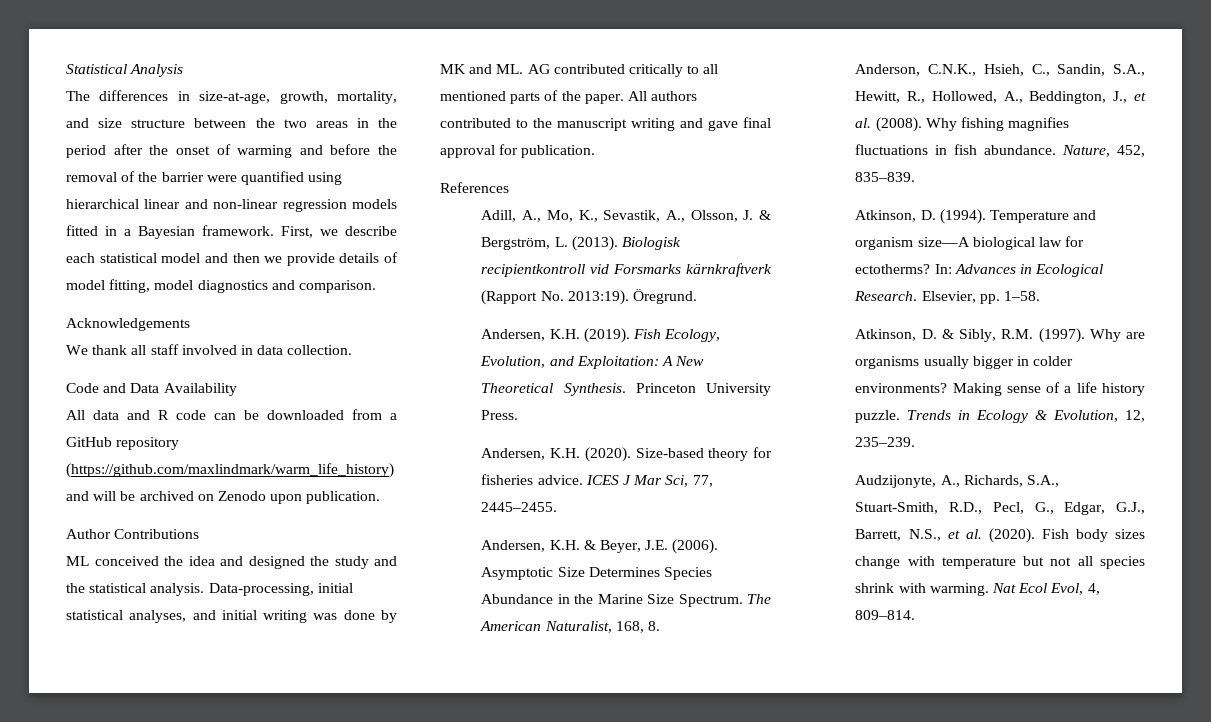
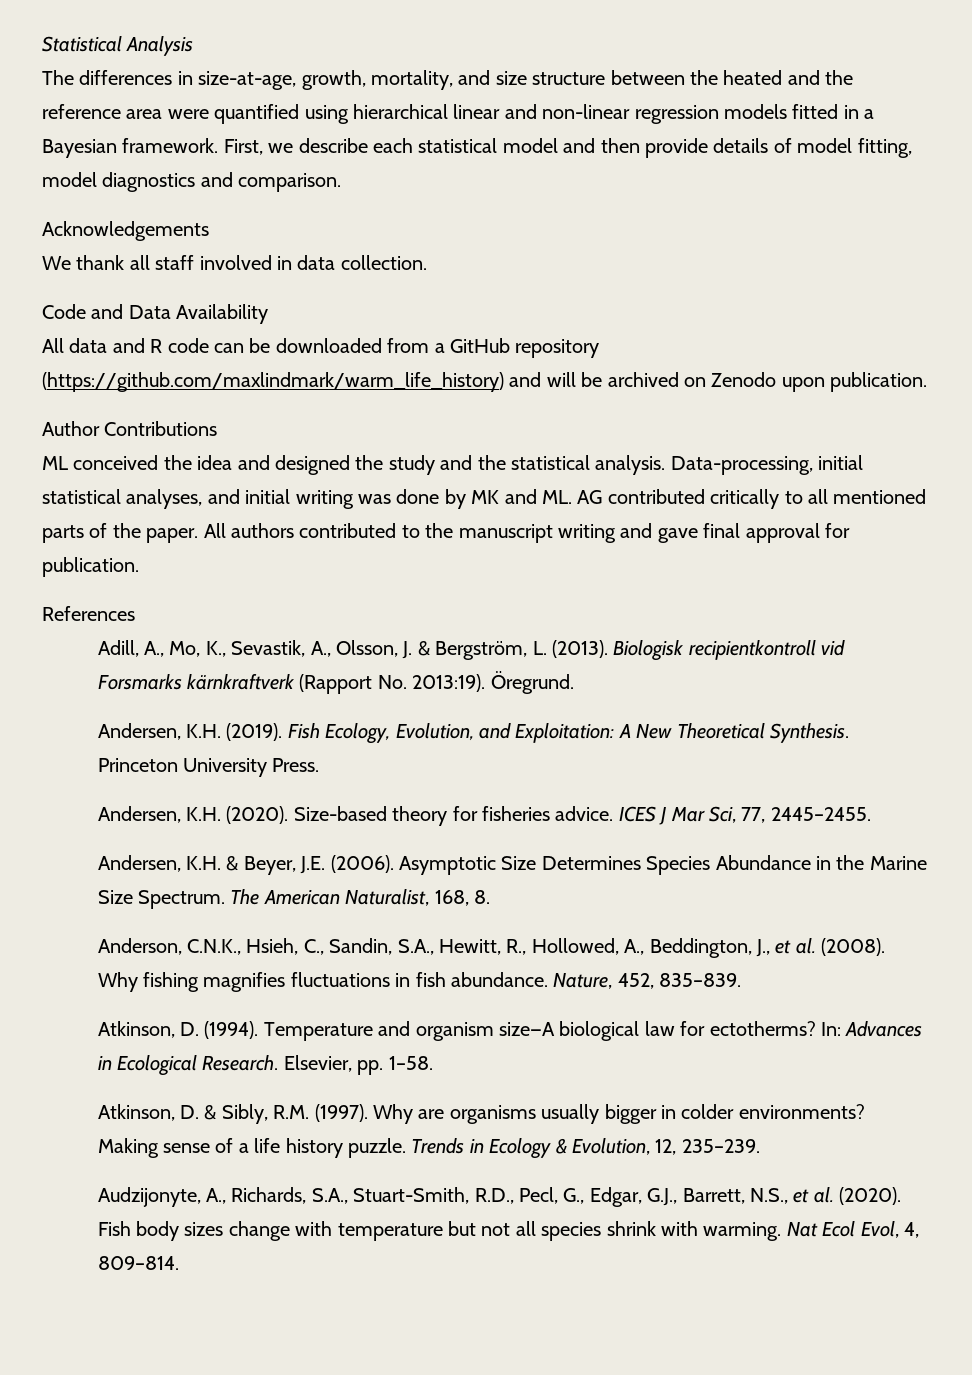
- The differences in size-at-age, growth, mortality, and size structure between the two areas in the period after the onset of warming and before the removal of the barrier were quantified using hierarchical linear and non-linear regression models fitted in a Bayesian framework.
+ The differences in size-at-age, growth, mortality, and size structure between the heated and the reference area were quantified using hierarchical linear and non-linear regression models fitted in a Bayesian framework.
- First, we describe each statistical model and then we provide details of model fitting, model diagnostics and comparison.
+ First, we describe each statistical model and then provide details of model fitting, model diagnostics and comparison.

